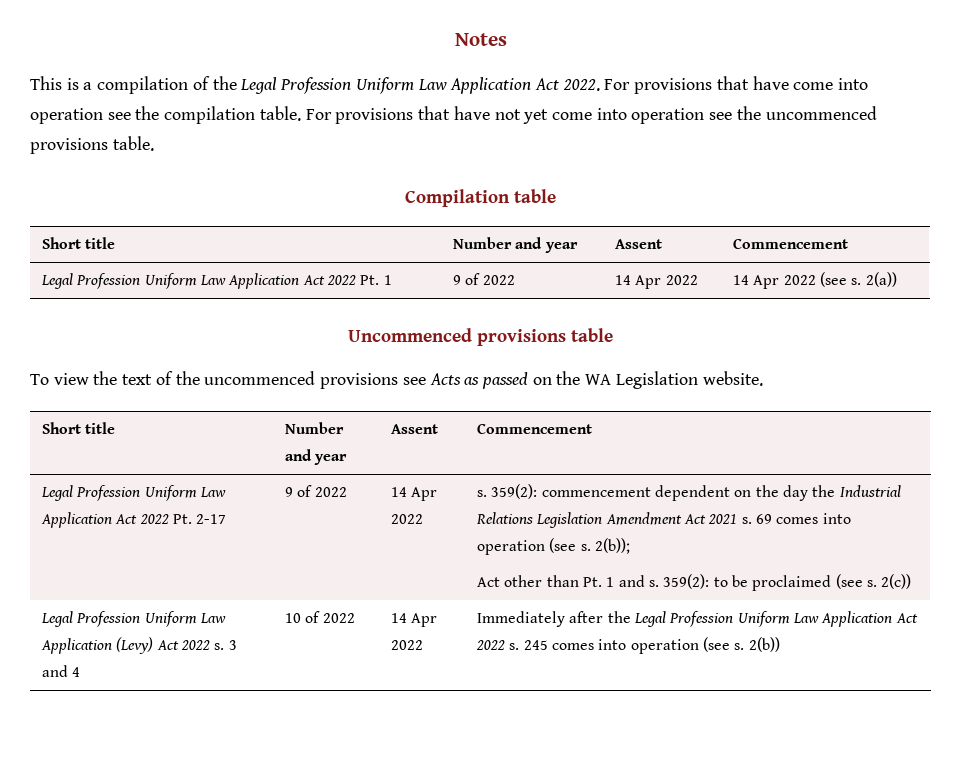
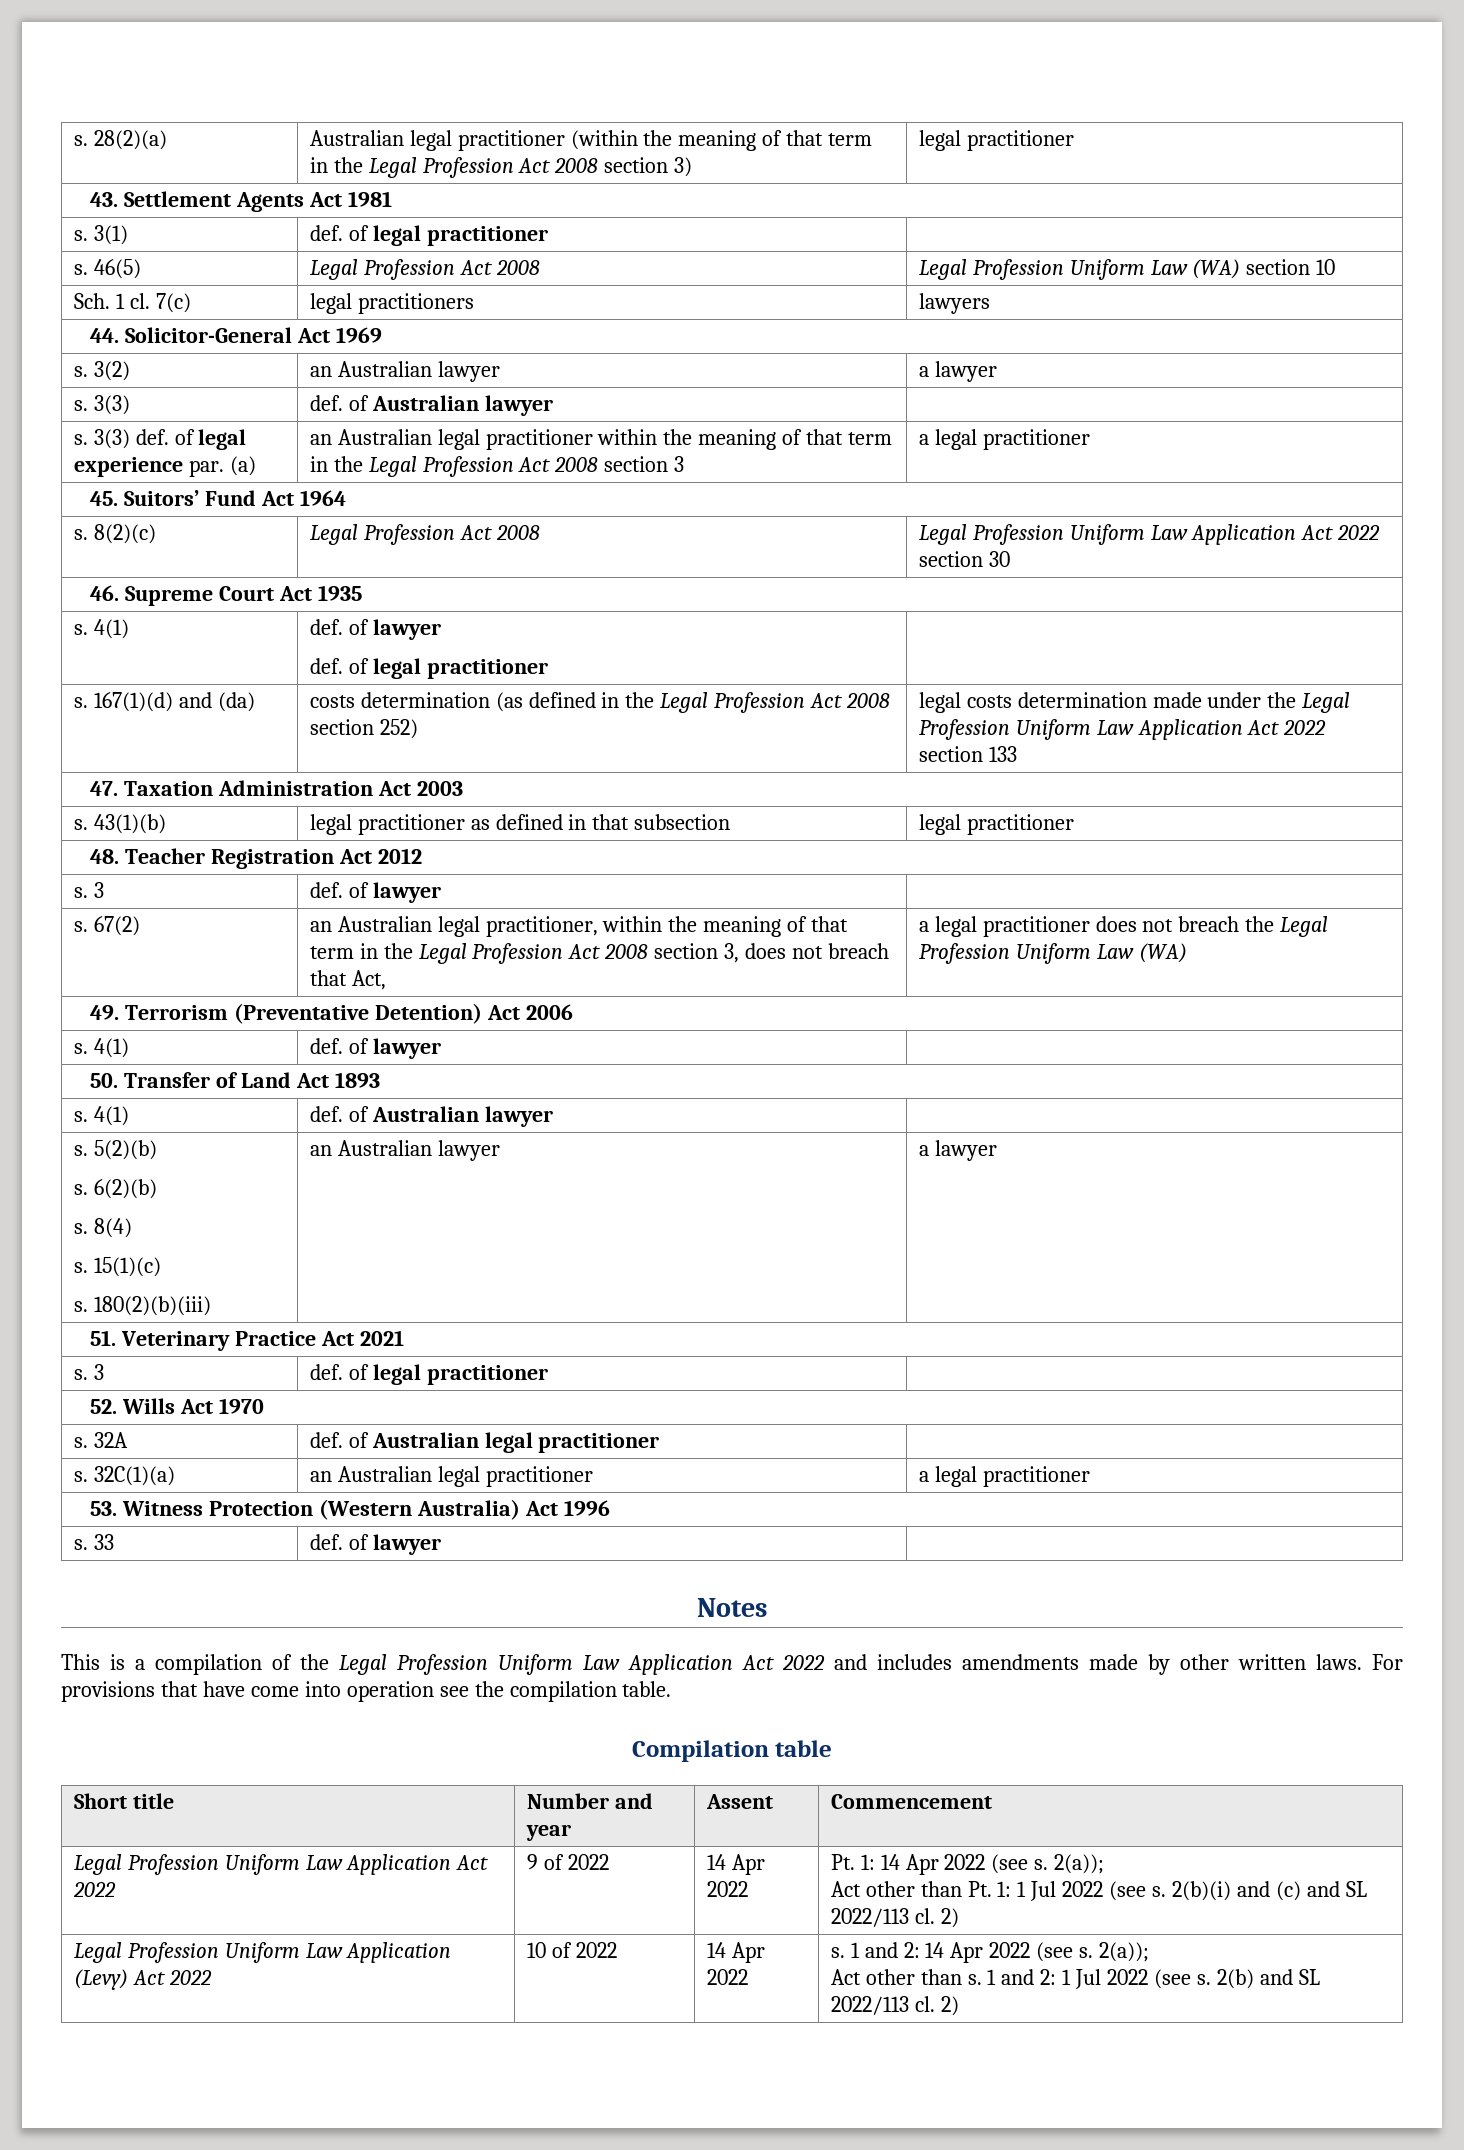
+ s. 28(2)(a) | Australian legal practitioner (within the meaning of that term in the Legal Profession Act 2008 section 3) | legal practitioner
+ 43. Settlement Agents Act 1981
+ s. 3(1) | def. of legal practitioner |
+ s. 46(5) | Legal Profession Act 2008 | Legal Profession Uniform Law (WA) section 10
+ Sch. 1 cl. 7(c) | legal practitioners | lawyers
+ 44. Solicitor-General Act 1969
+ s. 3(2) | an Australian lawyer | a lawyer
+ s. 3(3) | def. of Australian lawyer |
+ s. 3(3) def. of legal experience par. (a) | an Australian legal practitioner within the meaning of that term in the Legal Profession Act 2008 section 3 | a legal practitioner
+ 45. Suitors’ Fund Act 1964
+ s. 8(2)(c) | Legal Profession Act 2008 | Legal Profession Uniform Law Application Act 2022 section 30
+ 46. Supreme Court Act 1935
+ s. 4(1) | def. of lawyer
+ def. of legal practitioner |
+ s. 167(1)(d) and (da) | costs determination (as defined in the Legal Profession Act 2008 section 252) | legal costs determination made under the Legal Profession Uniform Law Application Act 2022 section 133
+ 47. Taxation Administration Act 2003
+ s. 43(1)(b) | legal practitioner as defined in that subsection | legal practitioner
+ 48. Teacher Registration Act 2012
+ s. 3 | def. of lawyer |
+ s. 67(2) | an Australian legal practitioner, within the meaning of that term in the Legal Profession Act 2008 section 3, does not breach that Act, | a legal practitioner does not breach the Legal Profession Uniform Law (WA)
+ 49. Terrorism (Preventative Detention) Act 2006
+ s. 4(1) | def. of lawyer |
+ 50. Transfer of Land Act 1893
+ s. 4(1) | def. of Australian lawyer |
+ s. 5(2)(b)
+ s. 6(2)(b)
+ s. 8(4)
+ s. 15(1)(c)
+ s. 180(2)(b)(iii) | an Australian lawyer | a lawyer
+ 51. Veterinary Practice Act 2021
+ s. 3 | def. of legal practitioner |
+ 52. Wills Act 1970
+ s. 32A | def. of Australian legal practitioner |
+ s. 32C(1)(a) | an Australian legal practitioner | a legal practitioner
+ 53. Witness Protection (Western Australia) Act 1996
+ s. 33 | def. of lawyer |
- This is a compilation of the Legal Profession Uniform Law Application Act 2022.
+ This is a compilation of the Legal Profession Uniform Law Application Act 2022 and includes amendments made by other written laws.
- For provisions that have not yet come into operation see the uncommenced provisions table.
- Legal Profession Uniform Law Application Act 2022 Pt. 1 | 9 of 2022 | 14 Apr 2022 | 14 Apr 2022 (see s. 2(a))
- Uncommenced provisions table
- To view the text of the uncommenced provisions see Acts as passed on the WA Legislation website.
- Short title | Number and year | Assent | Commencement
- Legal Profession Uniform Law Application Act 2022 Pt. 2-17 | 9 of 2022 | 14 Apr 2022 | s. 359(2): commencement dependent on the day the Industrial Relations Legislation Amendment Act 2021 s. 69 comes into operation (see s. 2(b));
- Act other than Pt. 1 and s. 359(2): to be proclaimed (see s. 2(c))
+ Legal Profession Uniform Law Application Act 2022 | 9 of 2022 | 14 Apr 2022 | Pt. 1: 14 Apr 2022 (see s. 2(a));
+ Act other than Pt. 1: 1 Jul 2022 (see s. 2(b)(i) and (c) and SL 2022/113 cl. 2)
- Legal Profession Uniform Law Application (Levy) Act 2022 s. 3 and 4
+ Legal Profession Uniform Law Application (Levy) Act 2022
- Immediately after the Legal Profession Uniform Law Application Act 2022 s. 245 comes into operation (see s. 2(b))
+ s. 1 and 2: 14 Apr 2022 (see s. 2(a));
+ Act other than s. 1 and 2: 1 Jul 2022 (see s. 2(b) and SL 2022/113 cl. 2)

